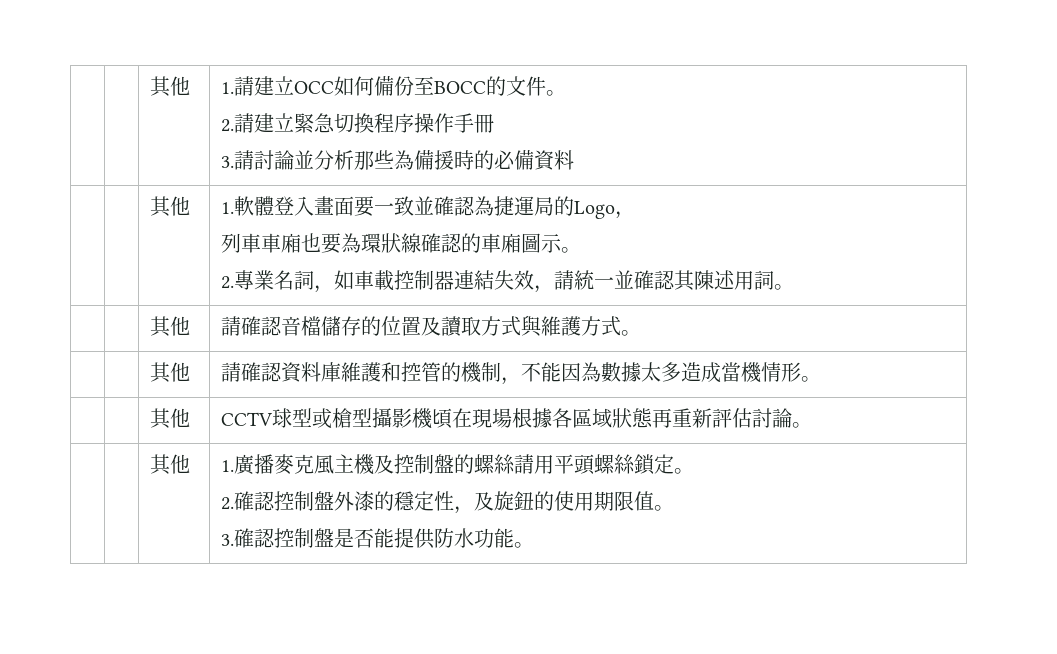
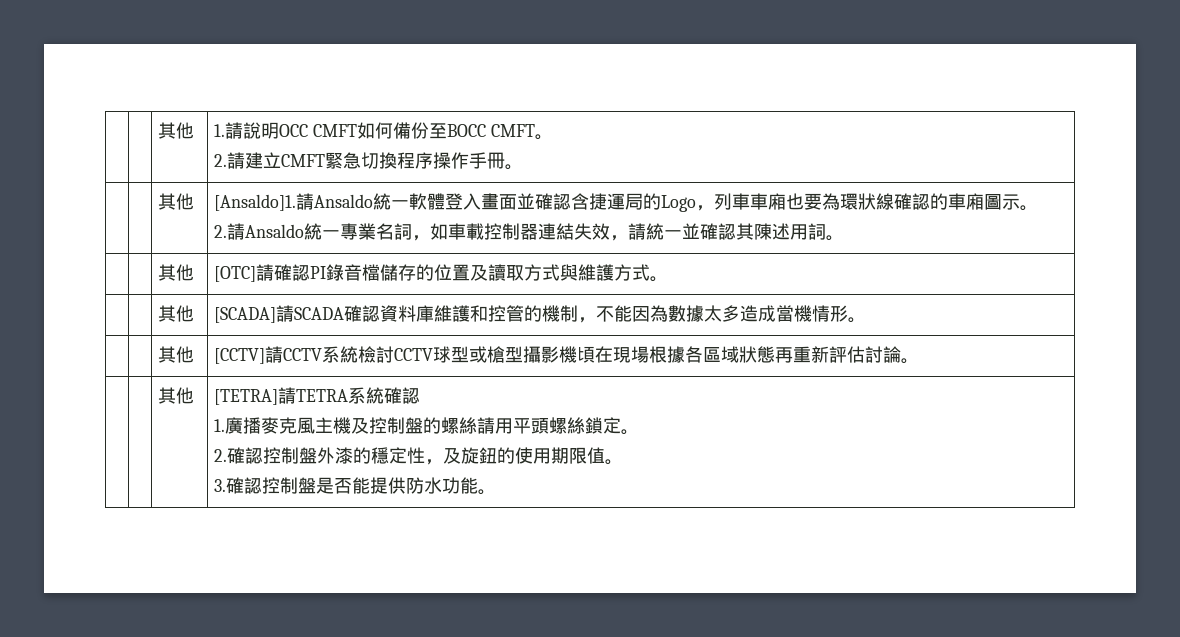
- | | 其他 | 1.請建立OCC如何備份至BOCC的文件。
- 2.請建立緊急切換程序操作手冊
- 3.請討論並分析那些為備援時的必備資料
- | | 其他 | 1.軟體登入畫面要一致並確認為捷運局的Logo，
- 列車車廂也要為環狀線確認的車廂圖示。
- 2.專業名詞，如車載控制器連結失效，請統一並確認其陳述用詞。
+ | | 其他 | 1.請說明OCC CMFT如何備份至BOCC CMFT。
+ 2.請建立CMFT緊急切換程序操作手冊。
+ | | 其他 | [Ansaldo]1.請Ansaldo統一軟體登入畫面並確認含捷運局的Logo，列車車廂也要為環狀線確認的車廂圖示。
+ 2.請Ansaldo統一專業名詞，如車載控制器連結失效，請統一並確認其陳述用詞。
- | | 其他 | 請確認音檔儲存的位置及讀取方式與維護方式。
+ | | 其他 | [OTC]請確認PI錄音檔儲存的位置及讀取方式與維護方式。
- | | 其他 | 請確認資料庫維護和控管的機制，不能因為數據太多造成當機情形。
+ | | 其他 | [SCADA]請SCADA確認資料庫維護和控管的機制，不能因為數據太多造成當機情形。
- | | 其他 | CCTV球型或槍型攝影機頃在現場根據各區域狀態再重新評估討論。
+ | | 其他 | [CCTV]請CCTV系統檢討CCTV球型或槍型攝影機頃在現場根據各區域狀態再重新評估討論。
- | | 其他 | 1.廣播麥克風主機及控制盤的螺絲請用平頭螺絲鎖定。
+ | | 其他 | [TETRA]請TETRA系統確認
+ 1.廣播麥克風主機及控制盤的螺絲請用平頭螺絲鎖定。

